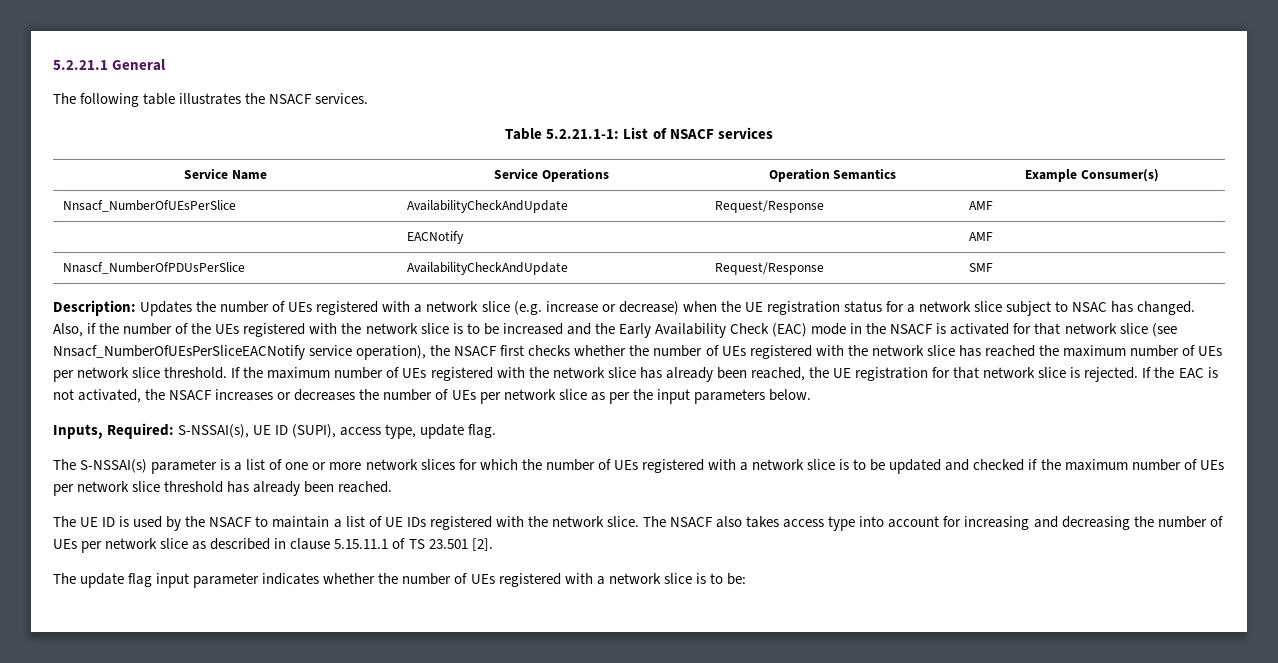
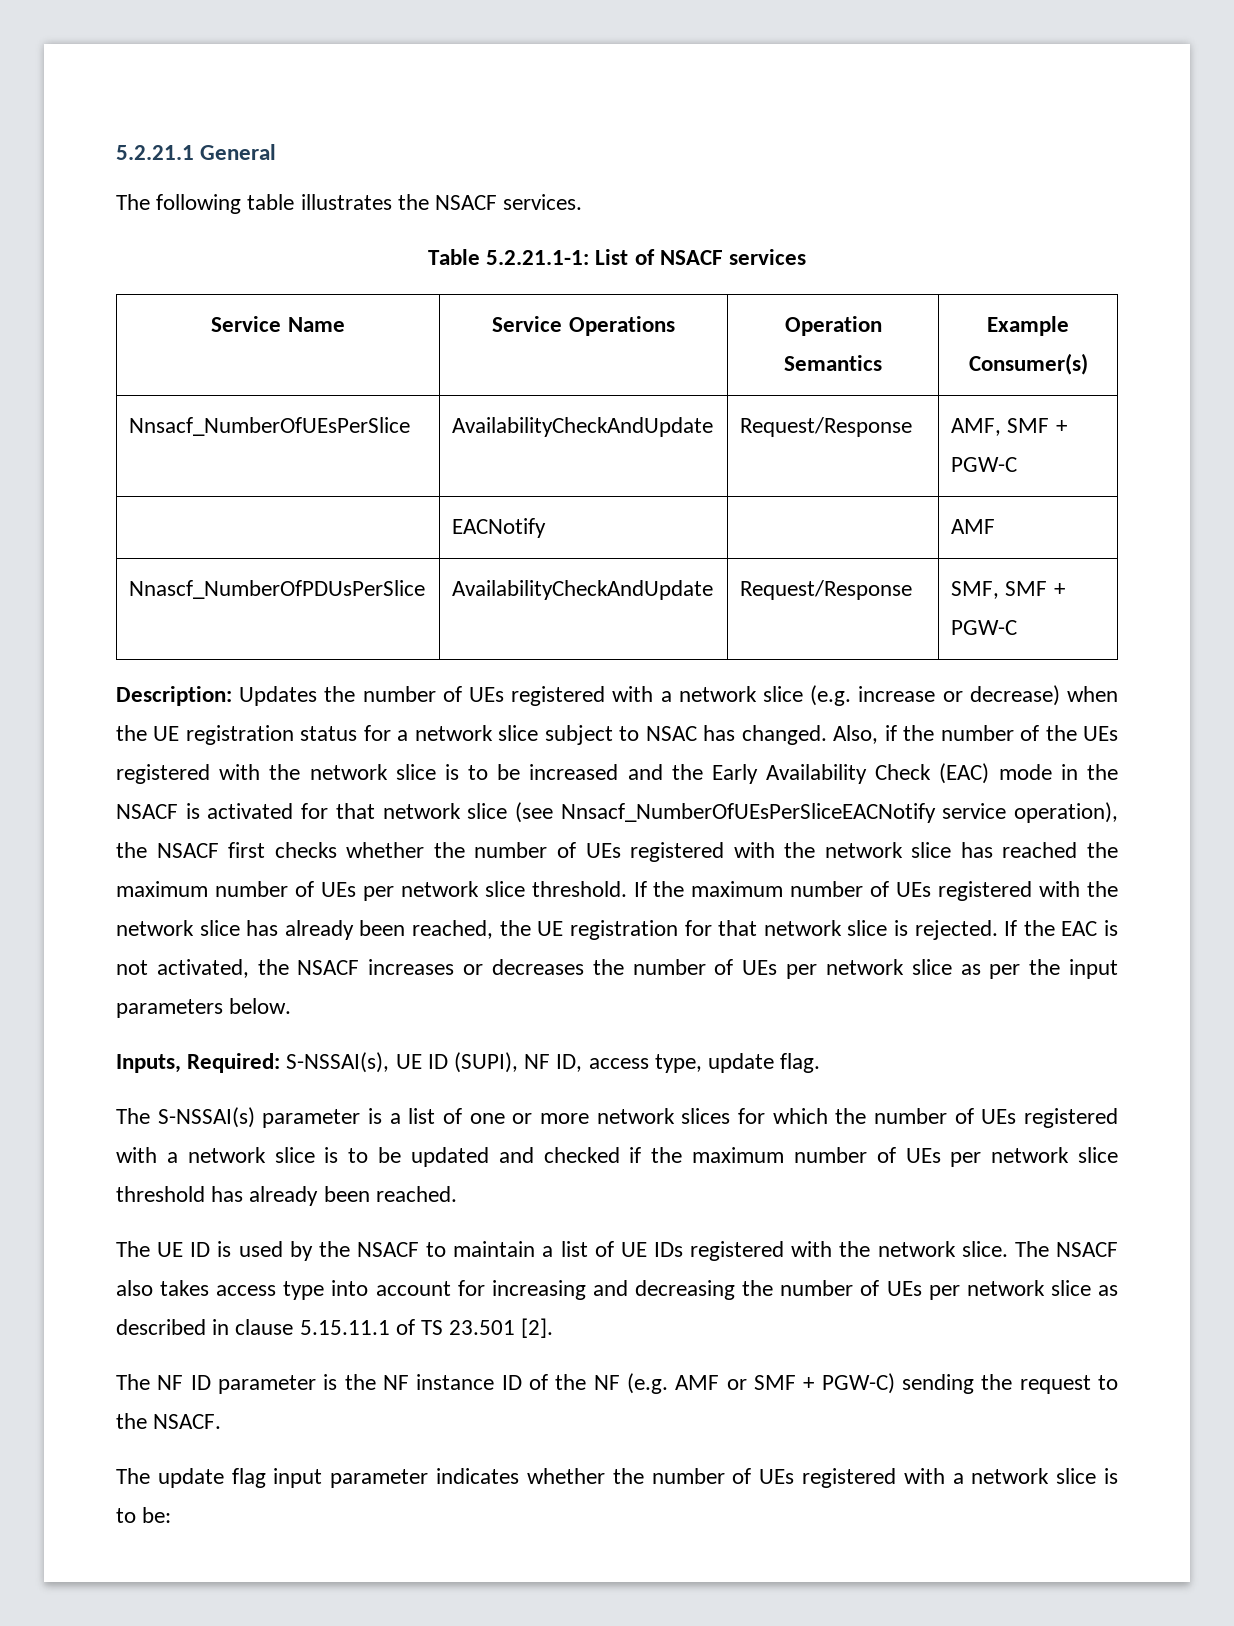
- Nnsacf_NumberOfUEsPerSlice | AvailabilityCheckAndUpdate | Request/Response | AMF
+ Nnsacf_NumberOfUEsPerSlice | AvailabilityCheckAndUpdate | Request/Response | AMF, SMF + PGW-C
- Nnascf_NumberOfPDUsPerSlice | AvailabilityCheckAndUpdate | Request/Response | SMF
+ Nnascf_NumberOfPDUsPerSlice | AvailabilityCheckAndUpdate | Request/Response | SMF, SMF + PGW-C
- Inputs, Required: S-NSSAI(s), UE ID (SUPI), access type, update flag.
+ Inputs, Required: S-NSSAI(s), UE ID (SUPI), NF ID, access type, update flag.
+ The NF ID parameter is the NF instance ID of the NF (e.g. AMF or SMF + PGW-C) sending the request to the NSACF.

